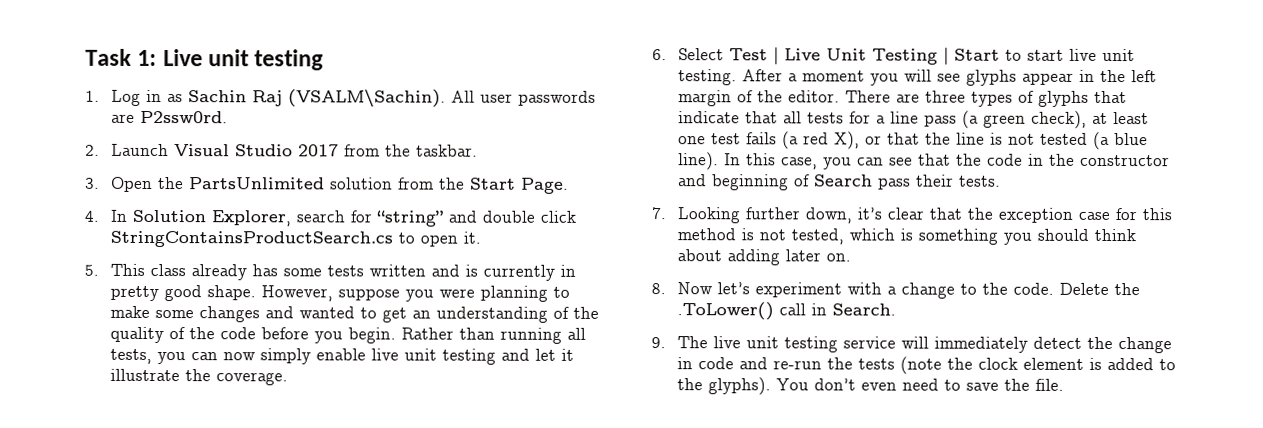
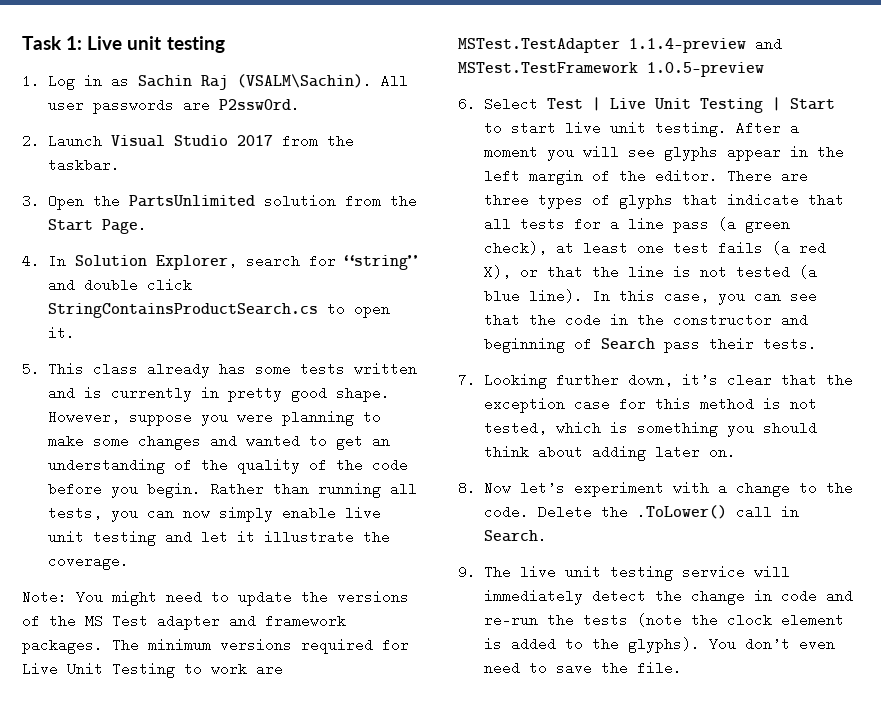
+ Note: You might need to update the versions of the MS Test adapter and framework packages. The minimum versions required for Live Unit Testing to work are MSTest.TestAdapter 1.1.4-preview and MSTest.TestFramework 1.0.5-preview

